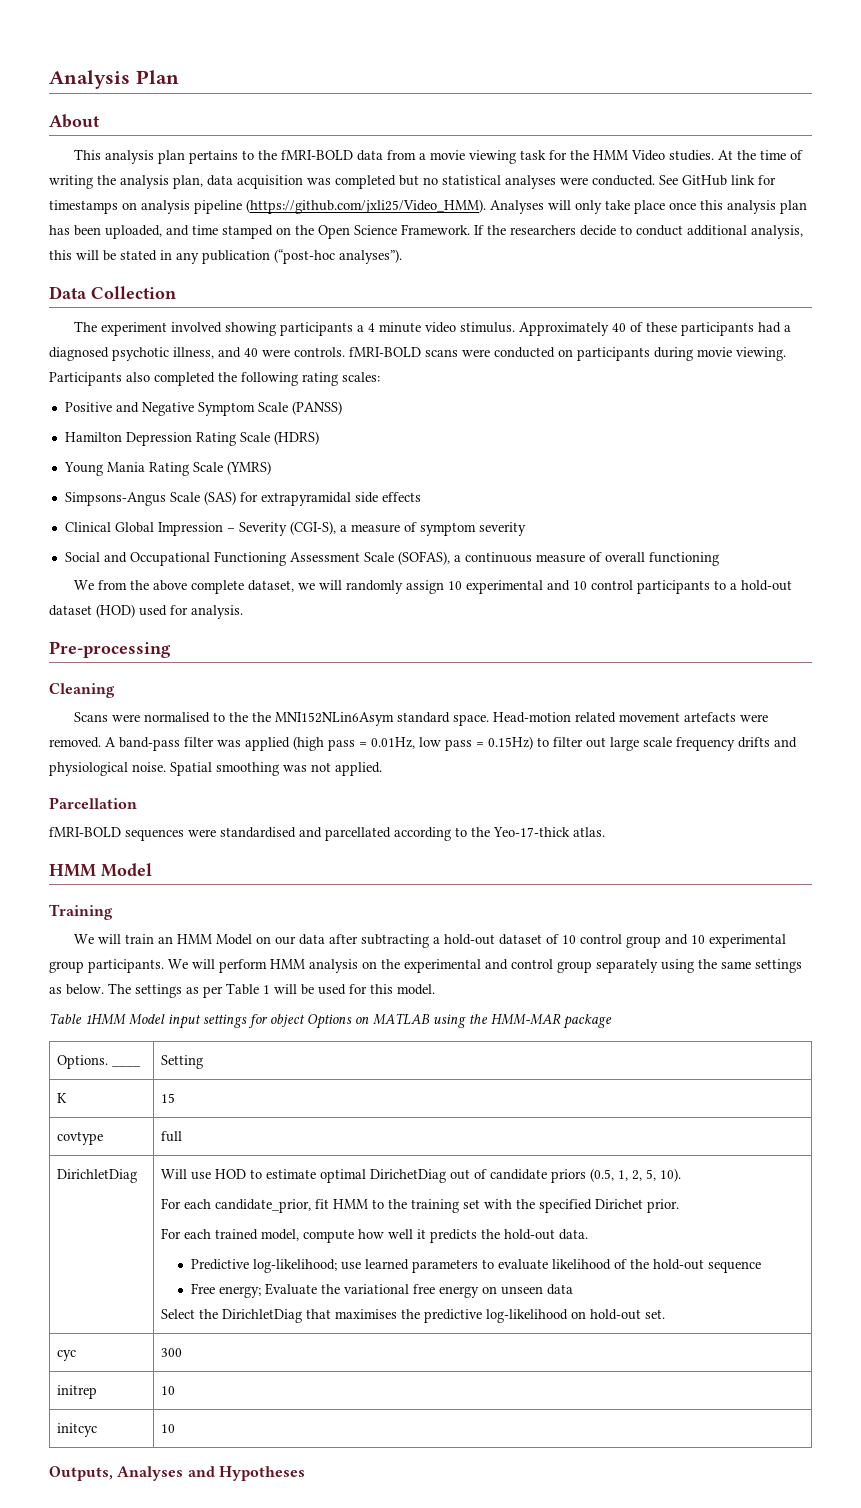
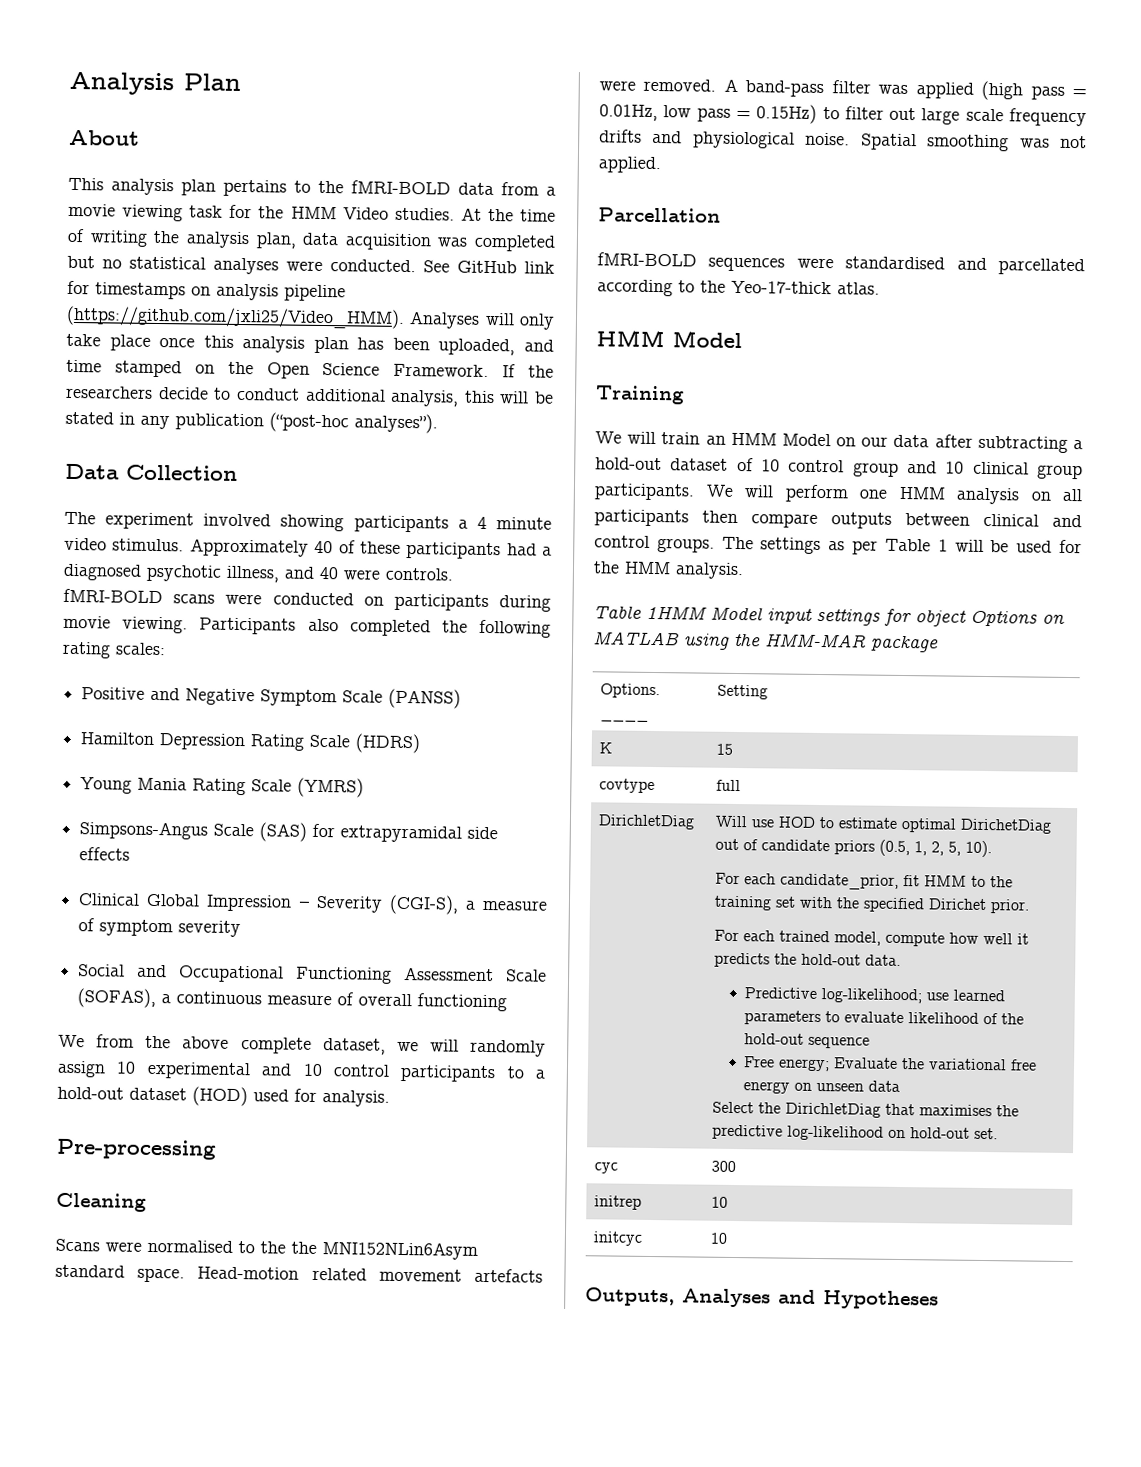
- We will train an HMM Model on our data after subtracting a hold-out dataset of 10 control group and 10 experimental group participants.
+ We will train an HMM Model on our data after subtracting a hold-out dataset of 10 control group and 10 clinical group participants.
- We will perform HMM analysis on the experimental and control group separately using the same settings as below.
+ We will perform one HMM analysis on all participants then compare outputs between clinical and control groups.
- The settings as per Table 1 will be used for this model.
+ The settings as per Table 1 will be used for the HMM analysis.

